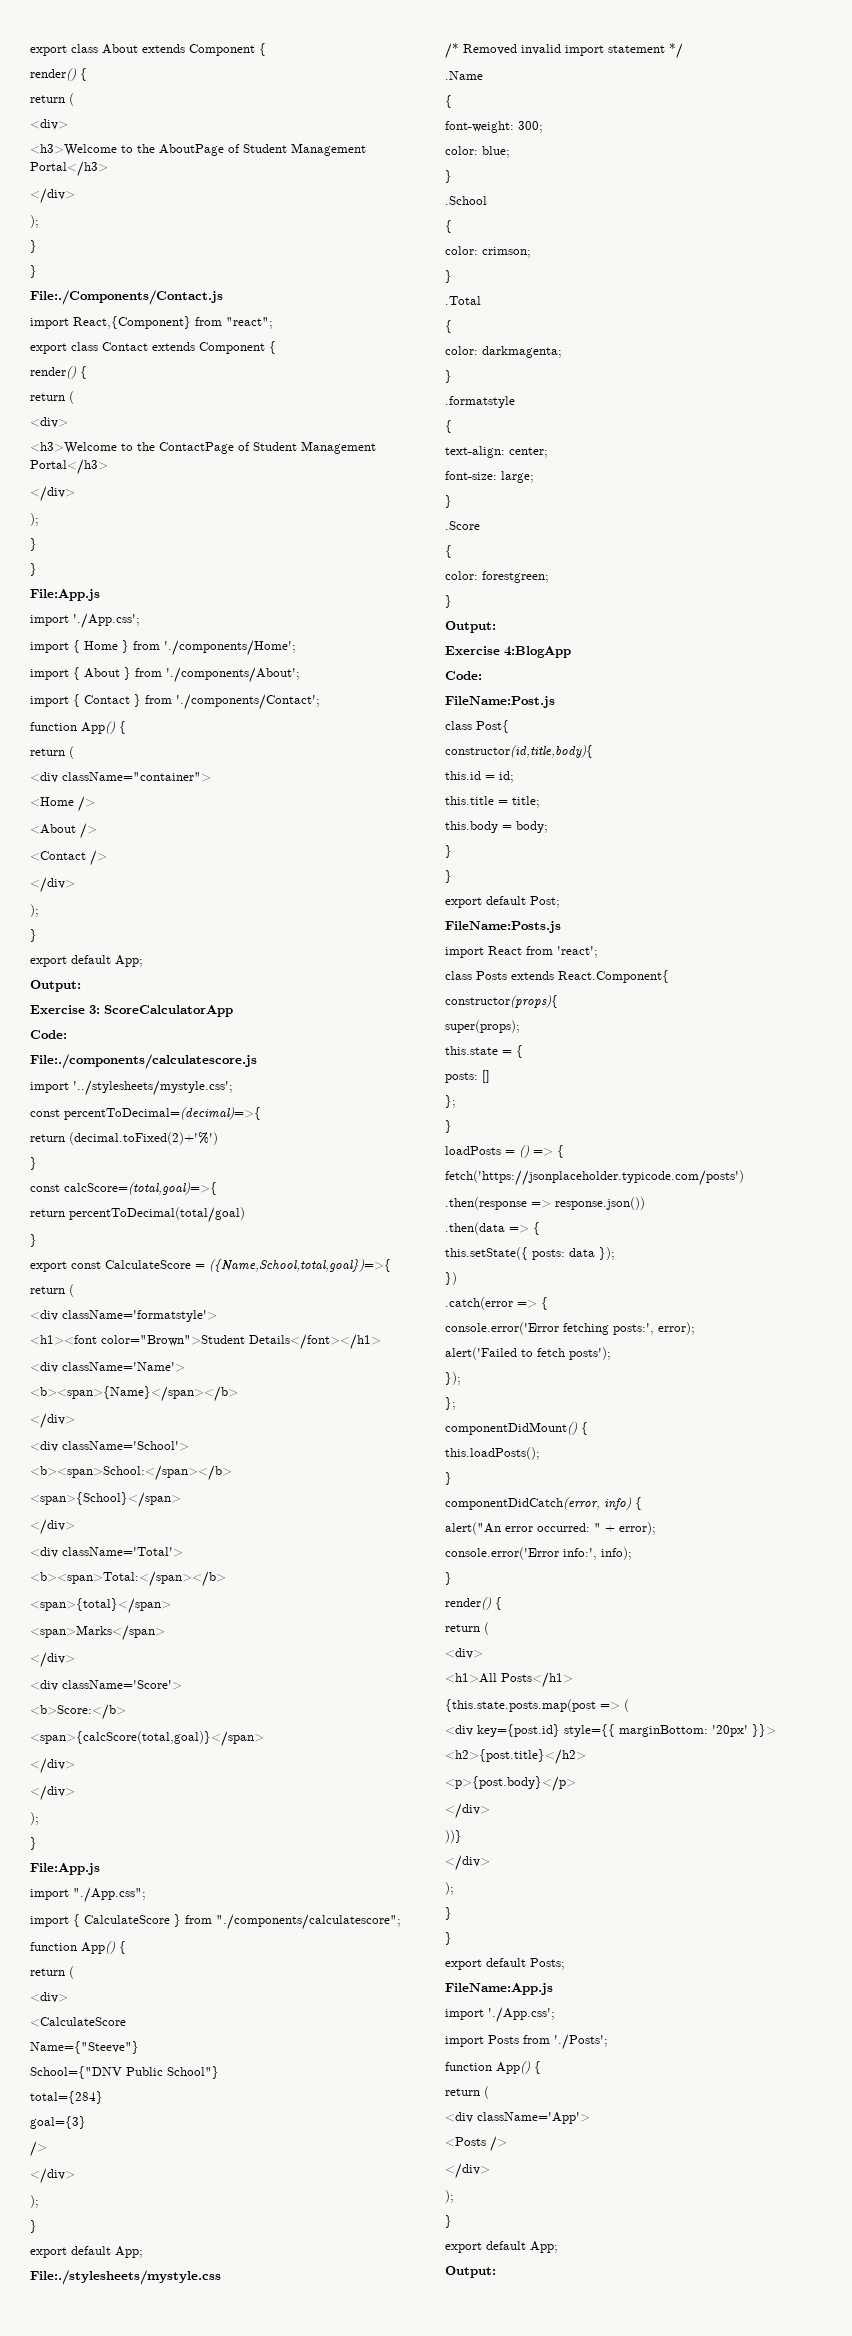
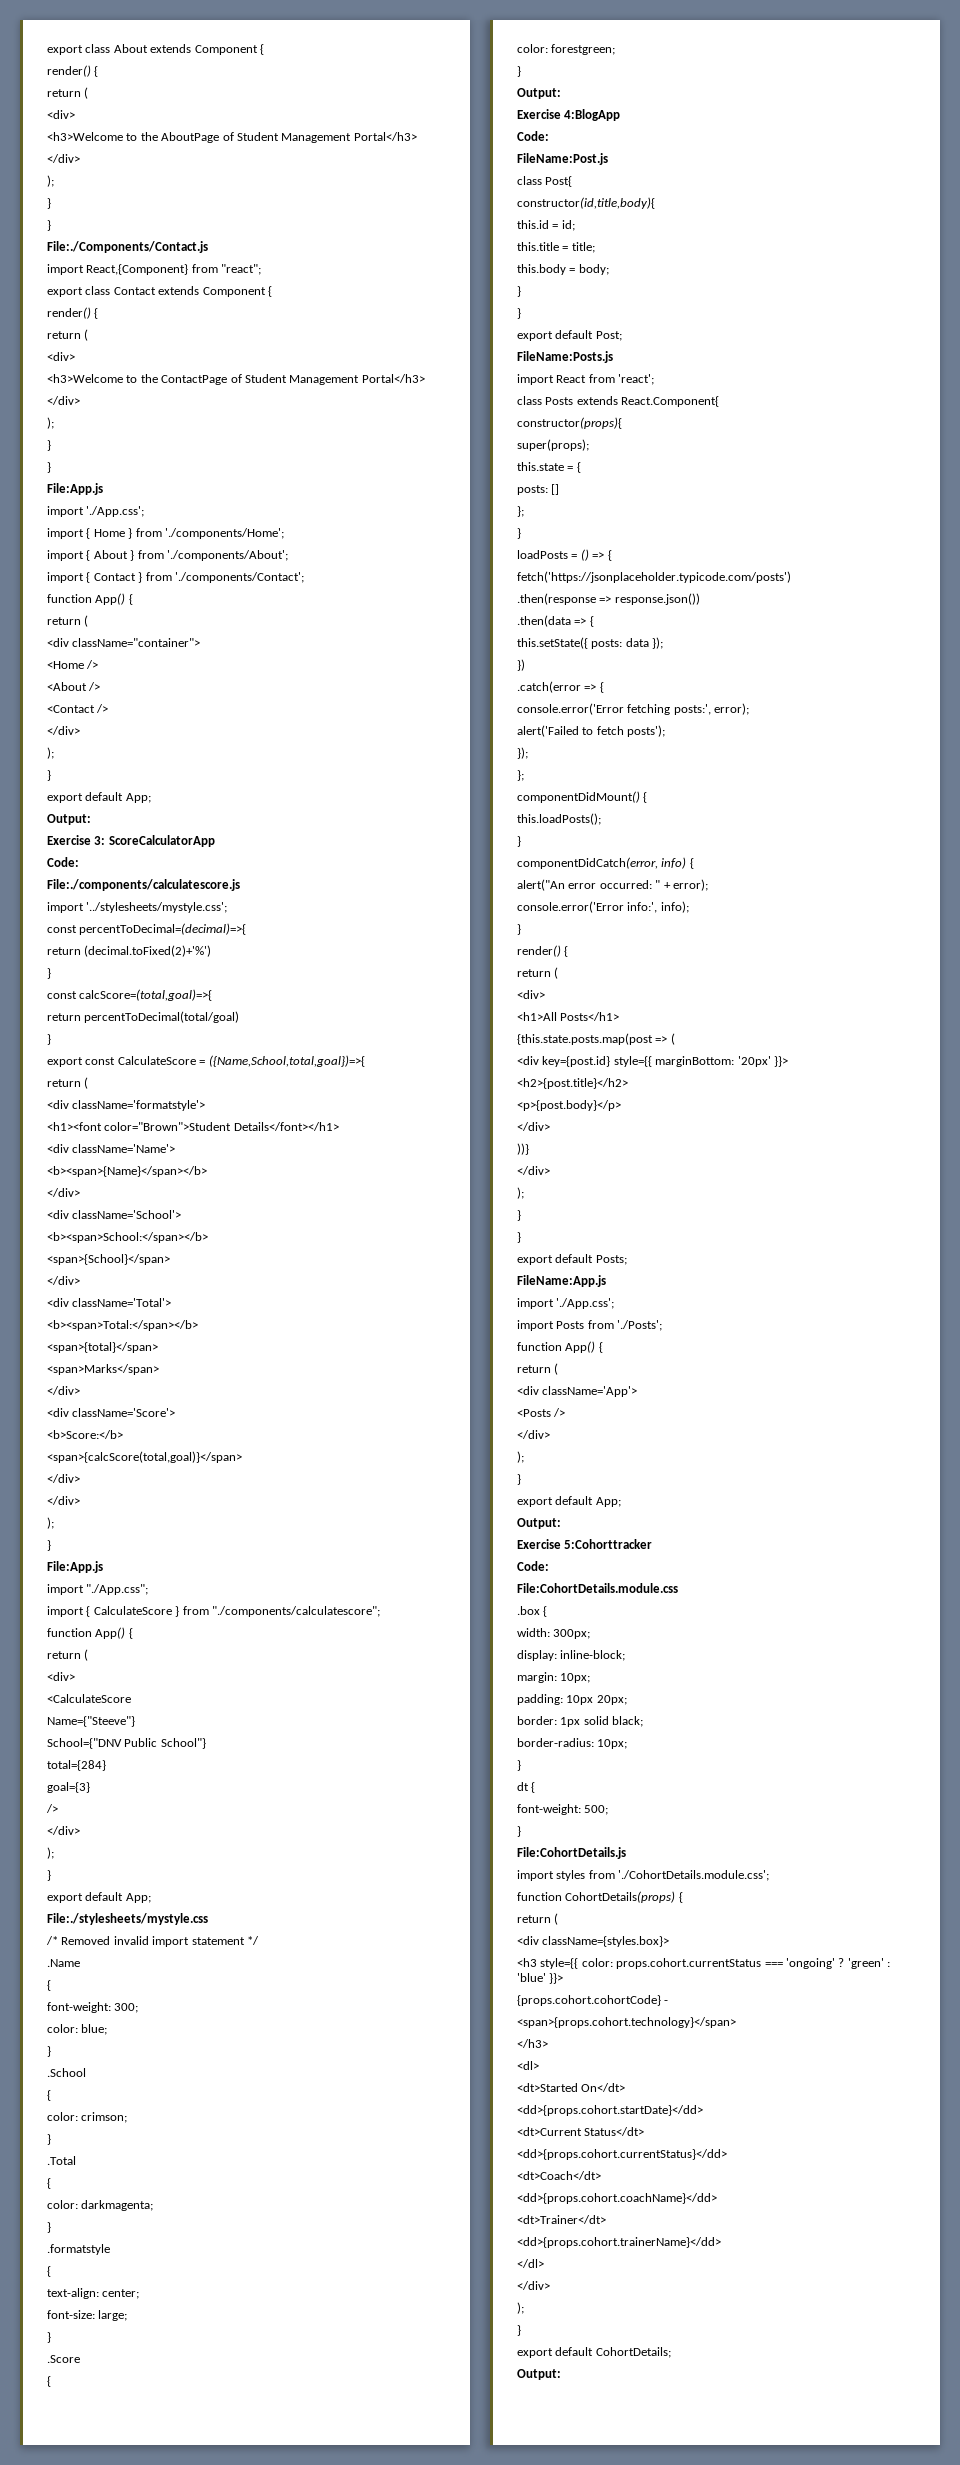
+ Exercise 5:Cohorttracker
+ Code:
+ File:CohortDetails.module.css
+ .box {
+ width: 300px;
+ display: inline-block;
+ margin: 10px;
+ padding: 10px 20px;
+ border: 1px solid black;
+ border-radius: 10px;
+ }
+ dt {
+ font-weight: 500;
+ }
+ File:CohortDetails.js
+ import styles from './CohortDetails.module.css';
+ function CohortDetails(props) {
+ return (
+ <div className={styles.box}>
+ <h3 style={{ color: props.cohort.currentStatus === 'ongoing' ? 'green' : 'blue' }}>
+ {props.cohort.cohortCode} -
+ <span>{props.cohort.technology}</span>
+ </h3>
+ <dl>
+ <dt>Started On</dt>
+ <dd>{props.cohort.startDate}</dd>
+ <dt>Current Status</dt>
+ <dd>{props.cohort.currentStatus}</dd>
+ <dt>Coach</dt>
+ <dd>{props.cohort.coachName}</dd>
+ <dt>Trainer</dt>
+ <dd>{props.cohort.trainerName}</dd>
+ </dl>
+ </div>
+ );
+ }
+ export default CohortDetails;
+ Output:

